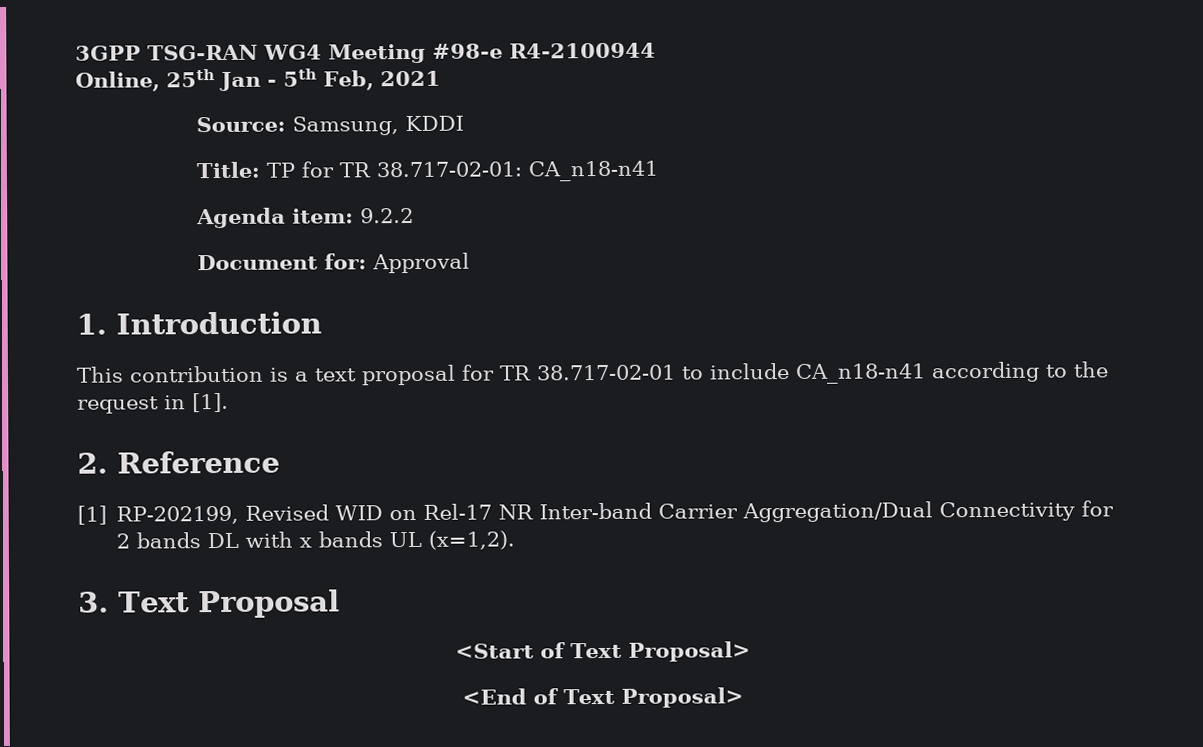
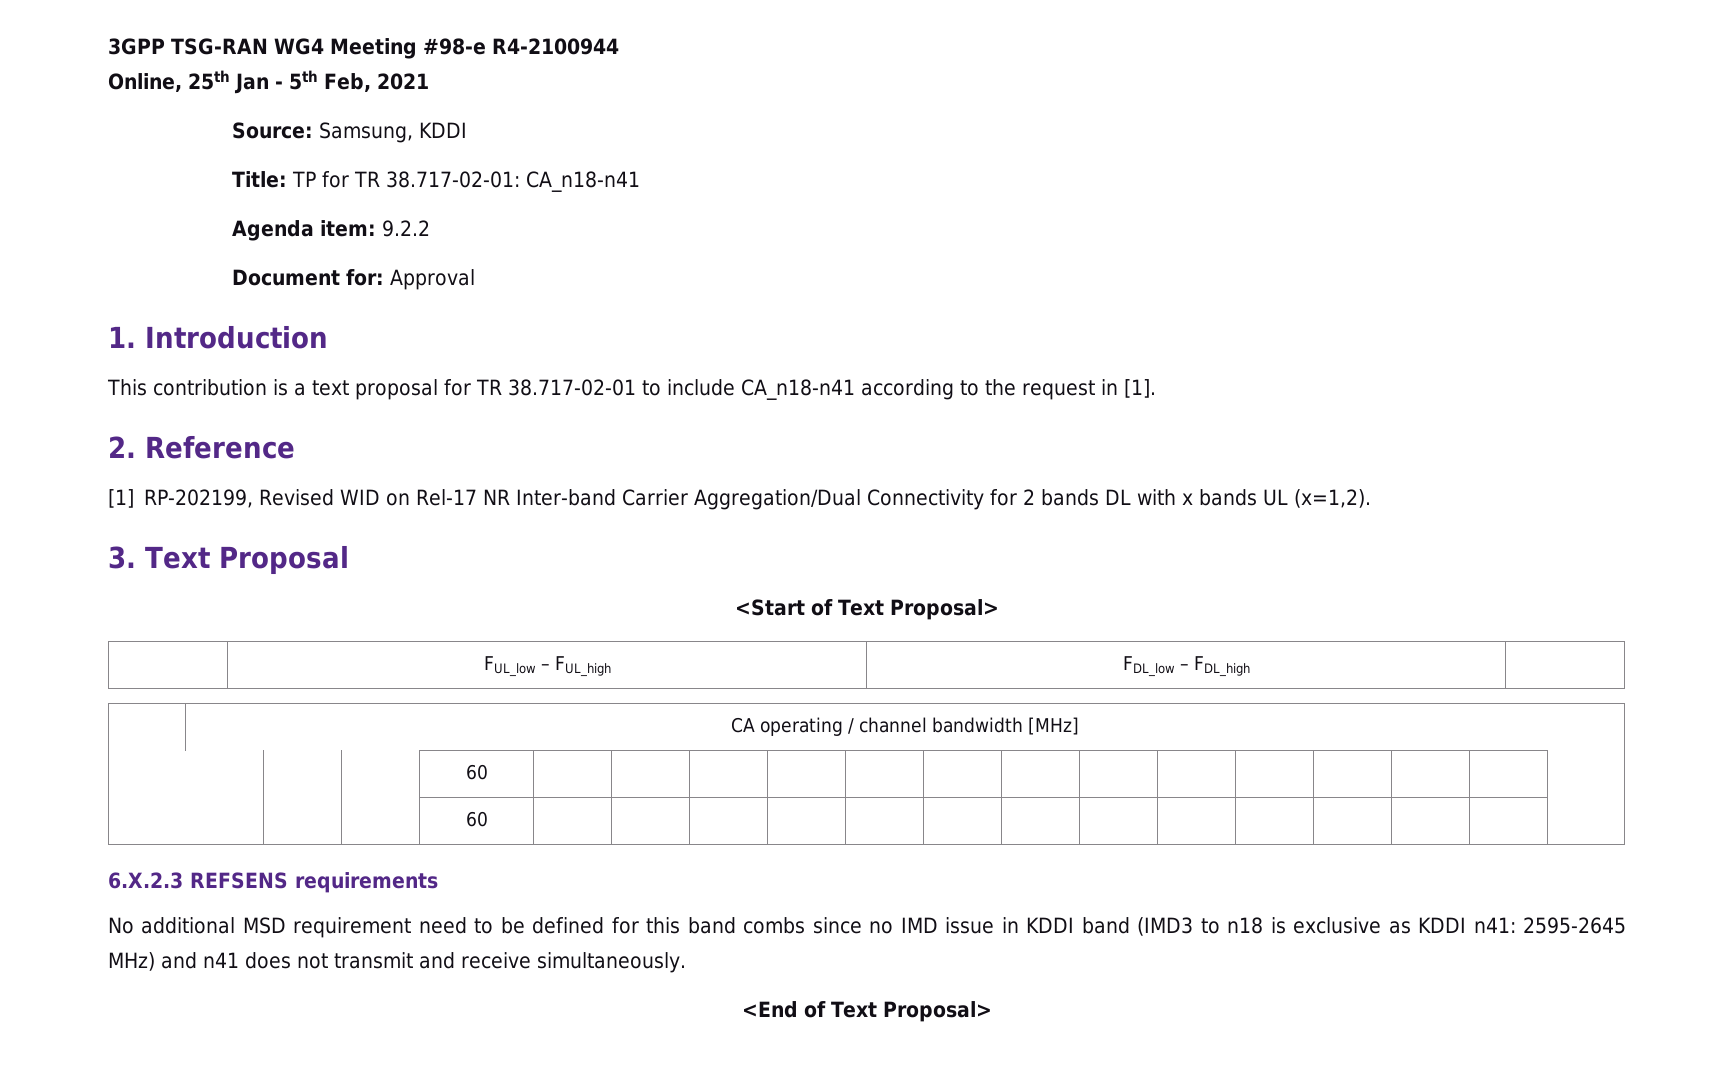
+ | FUL_low – FUL_high | FDL_low – FDL_high |
+ | CA operating / channel bandwidth [MHz]
+ | | | 60 | | | | | | | | | | | | | |
+ | | | 60 | | | | | | | | | | | | | |
+ 6.X.2.3 REFSENS requirements
+ No additional MSD requirement need to be defined for this band combs since no IMD issue in KDDI band (IMD3 to n18 is exclusive as KDDI n41: 2595-2645 MHz) and n41 does not transmit and receive simultaneously.

